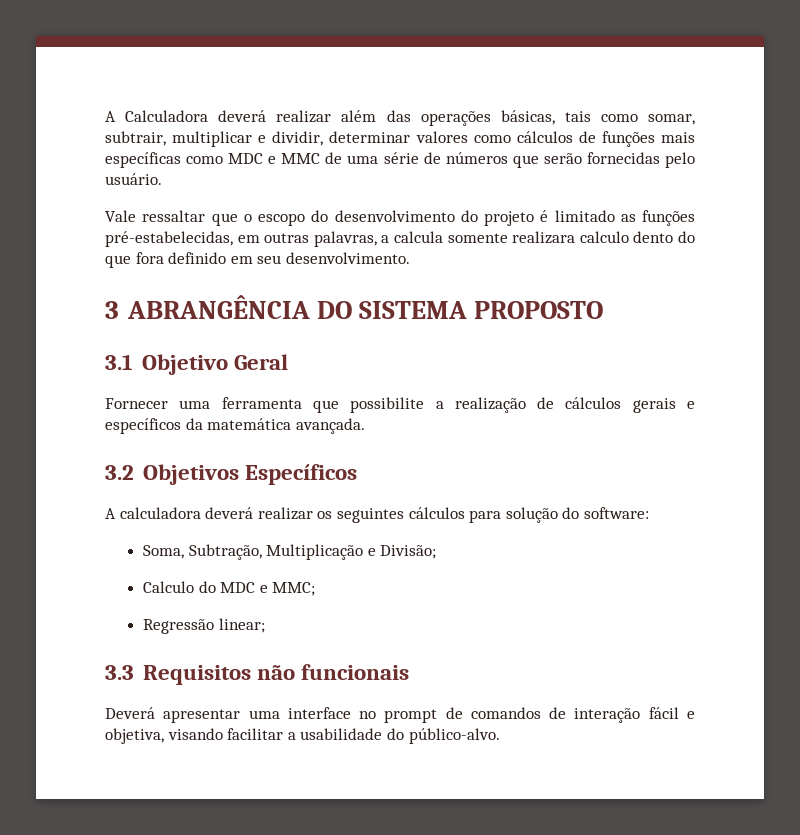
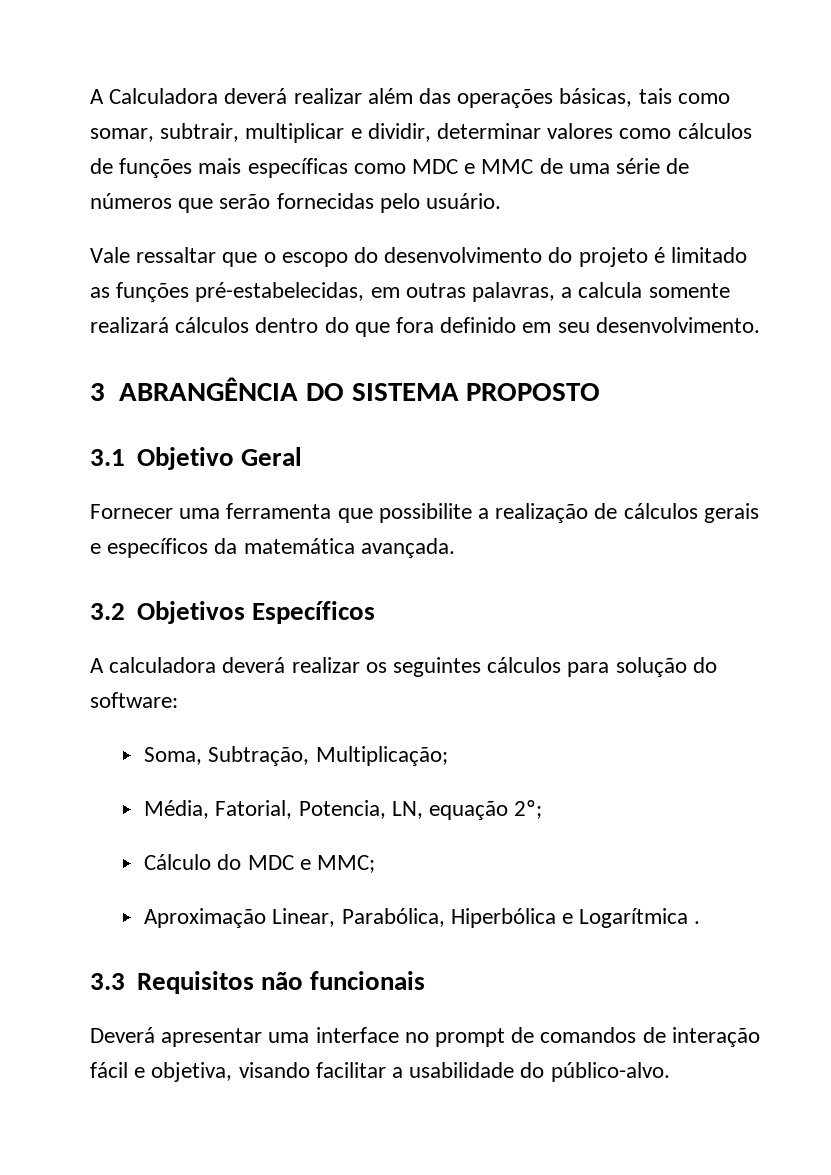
- Vale ressaltar que o escopo do desenvolvimento do projeto é limitado as funções pré-estabelecidas, em outras palavras, a calcula somente realizara calculo dento do que fora definido em seu desenvolvimento.
+ Vale ressaltar que o escopo do desenvolvimento do projeto é limitado as funções pré-estabelecidas, em outras palavras, a calcula somente realizará cálculos dentro do que fora definido em seu desenvolvimento.
- Soma, Subtração, Multiplicação e Divisão;
- Calculo do MDC e MMC;
- Regressão linear;
+ Soma, Subtração, Multiplicação;
+ Média, Fatorial, Potencia, LN, equação 2º;
+ Cálculo do MDC e MMC;
+ Aproximação Linear, Parabólica, Hiperbólica e Logarítmica .

